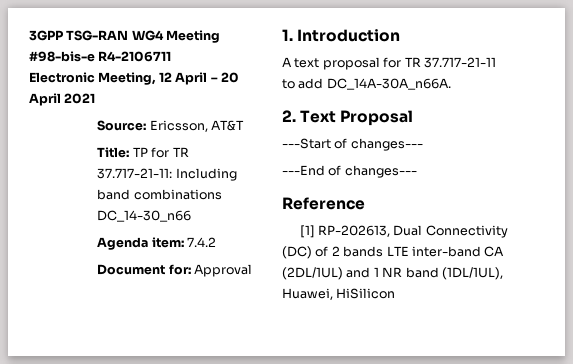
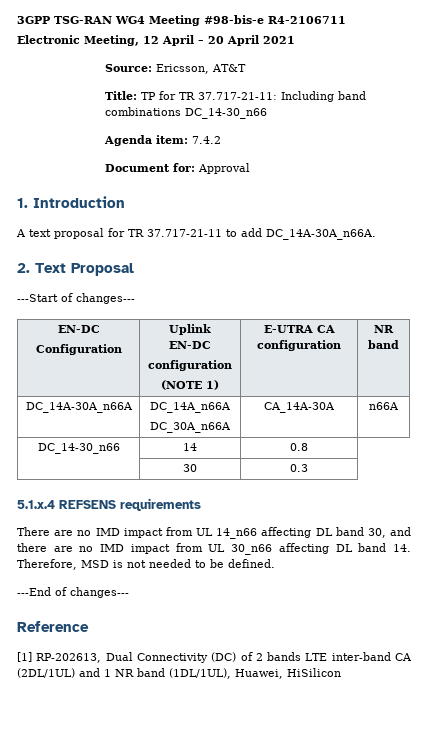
  ---Start of changes---
+ EN-DC
+ Configuration | Uplink EN-DC
+ configuration
+ (NOTE 1) | E-UTRA CA configuration | NR band
+ DC_14A-30A_n66A | DC_14A_n66A
+ DC_30A_n66A | CA_14A-30A | n66A
+ DC_14-30_n66 | 14 | 0.8
+ | 30 | 0.3
+ 5.1.x.4 REFSENS requirements
+ There are no IMD impact from UL 14_n66 affecting DL band 30, and there are no IMD impact from UL 30_n66 affecting DL band 14. Therefore, MSD is not needed to be defined.

